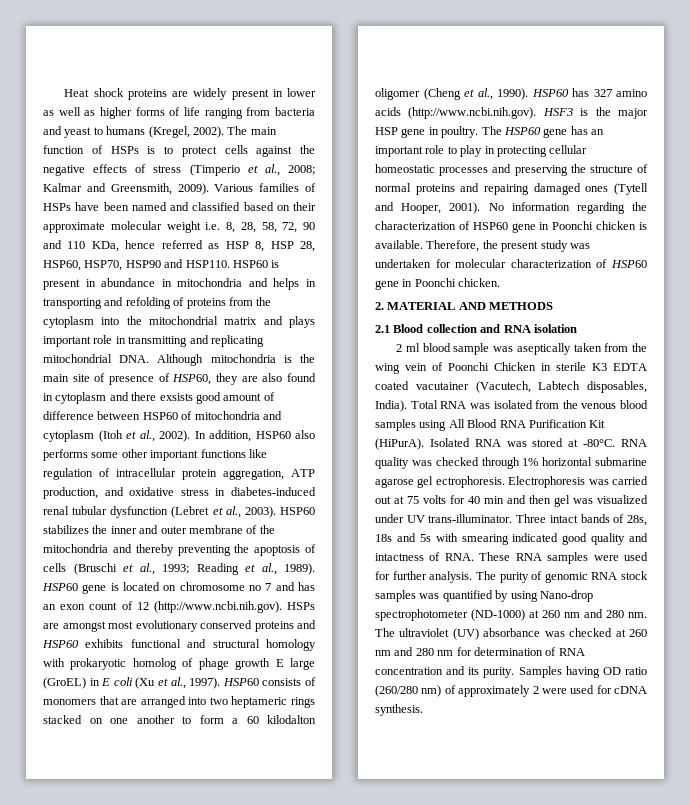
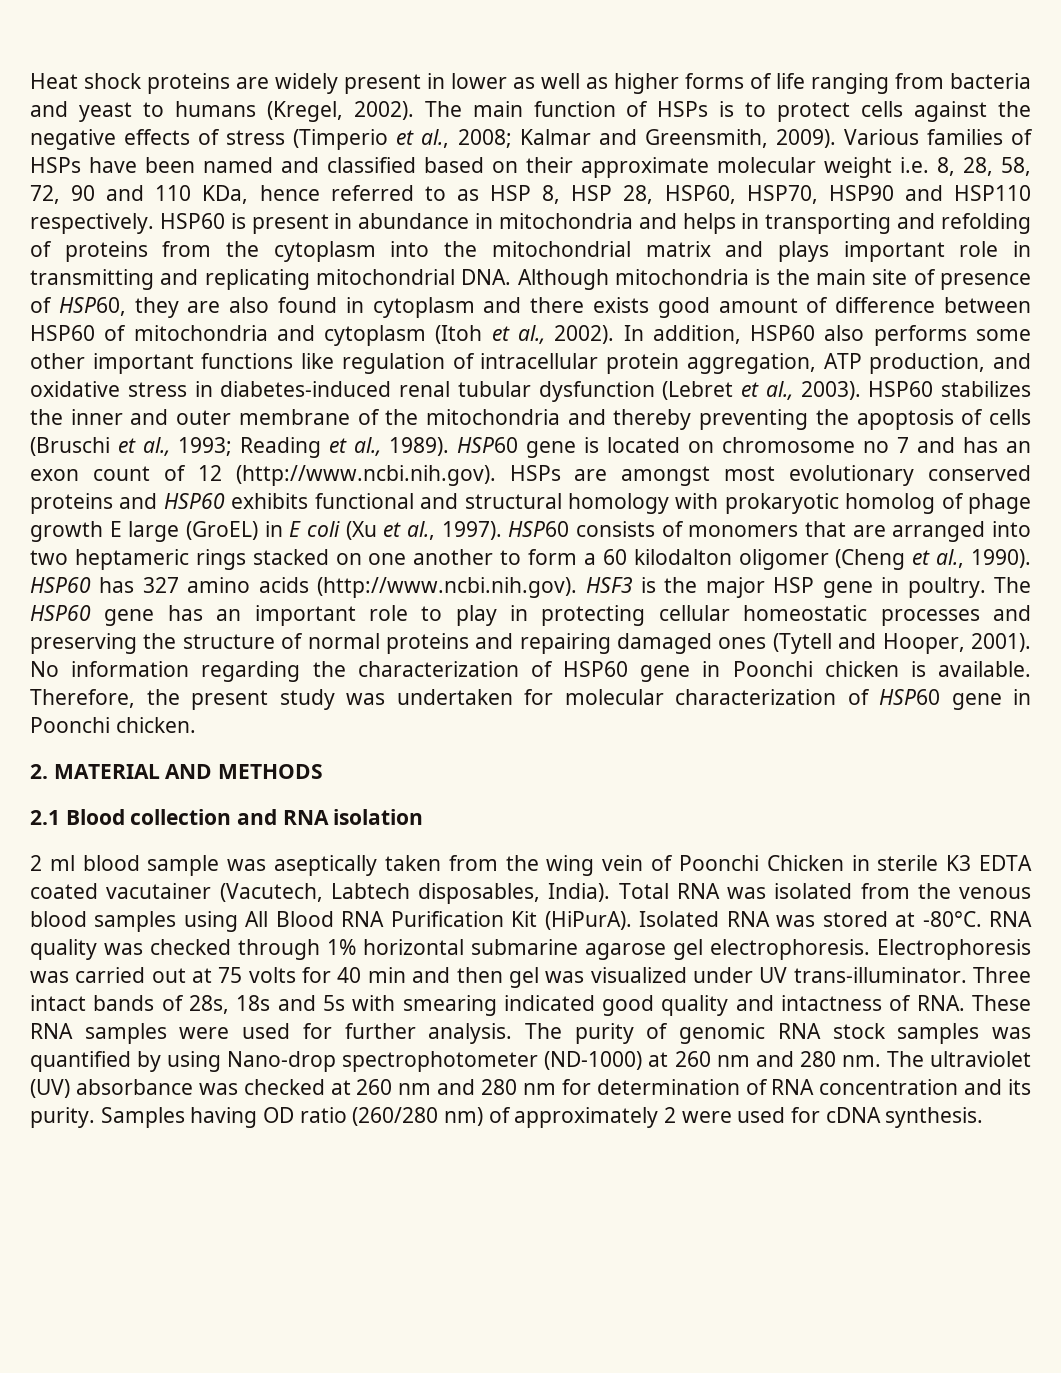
- Various families of HSPs have been named and classified based on their approximate molecular weight i.e. 8, 28, 58, 72, 90 and 110 KDa, hence referred as HSP 8, HSP 28, HSP60, HSP70, HSP90 and HSP110.
+ Various families of HSPs have been named and classified based on their approximate molecular weight i.e. 8, 28, 58, 72, 90 and 110 KDa, hence referred to as HSP 8, HSP 28, HSP60, HSP70, HSP90 and HSP110 respectively.
- HSP60 is present in abundance in mitochondria and helps in transporting and refolding of proteins from the cytoplasm into the mitochondrial matrix and plays important role in transmitting and replicating mitochondrial DNA. Although mitochondria is the main site of presence of HSP60, they are also found in cytoplasm and there exsists good amount of difference between HSP60 of mitochondria and cytoplasm (Itoh et al., 2002).
+ HSP60 is present in abundance in mitochondria and helps in transporting and refolding of proteins from the cytoplasm into the mitochondrial matrix and plays important role in transmitting and replicating mitochondrial DNA. Although mitochondria is the main site of presence of HSP60, they are also found in cytoplasm and there exists good amount of difference between HSP60 of mitochondria and cytoplasm (Itoh et al., 2002).
- RNA quality was checked through 1% horizontal submarine agarose gel ectrophoresis.
+ RNA quality was checked through 1% horizontal submarine agarose gel electrophoresis.

